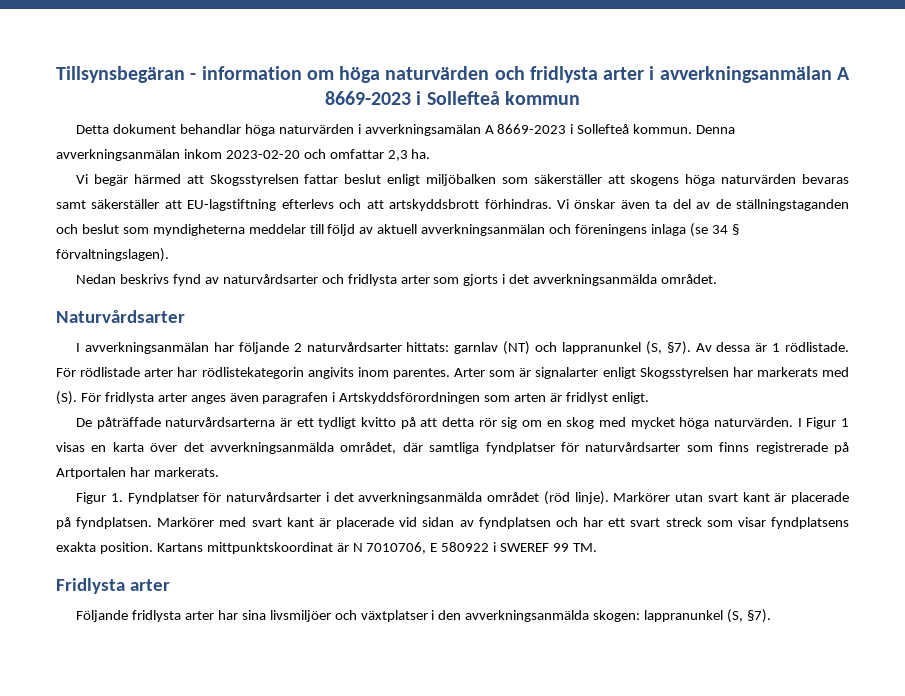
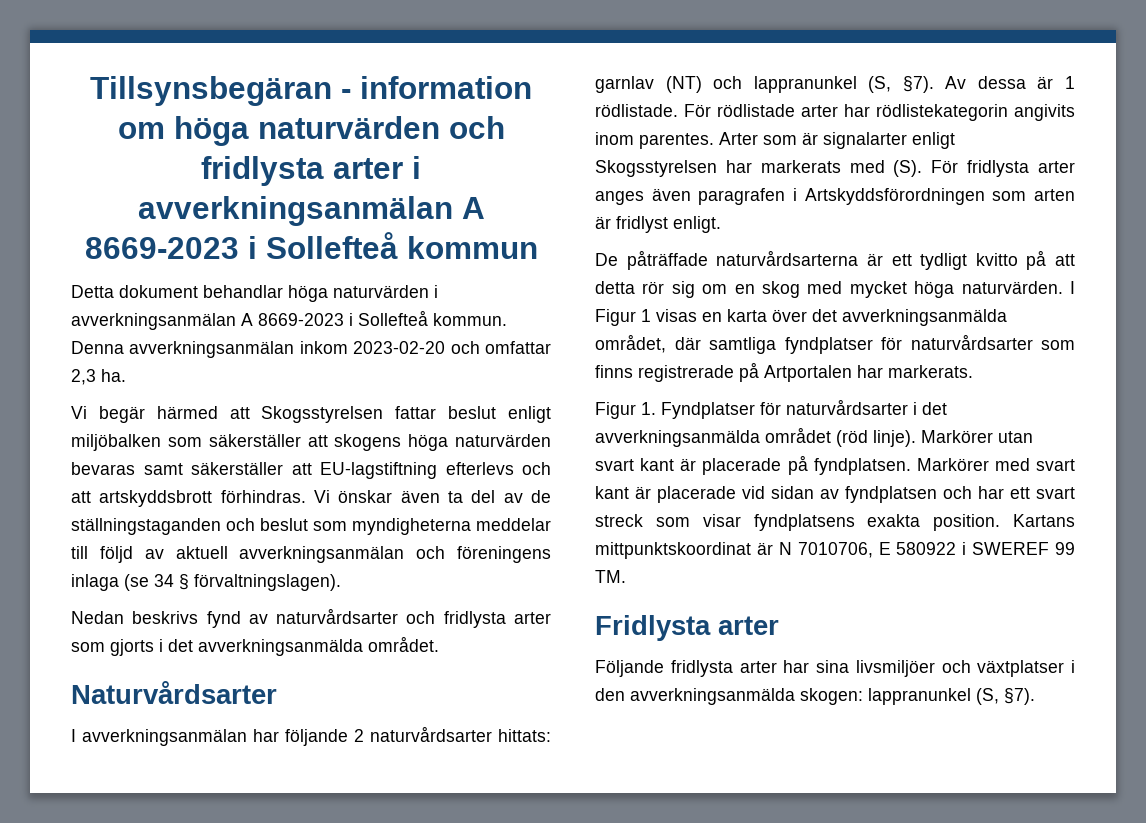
- Detta dokument behandlar höga naturvärden i avverkningsamälan A 8669-2023 i Sollefteå kommun.
+ Detta dokument behandlar höga naturvärden i avverkningsanmälan A 8669-2023 i Sollefteå kommun.

